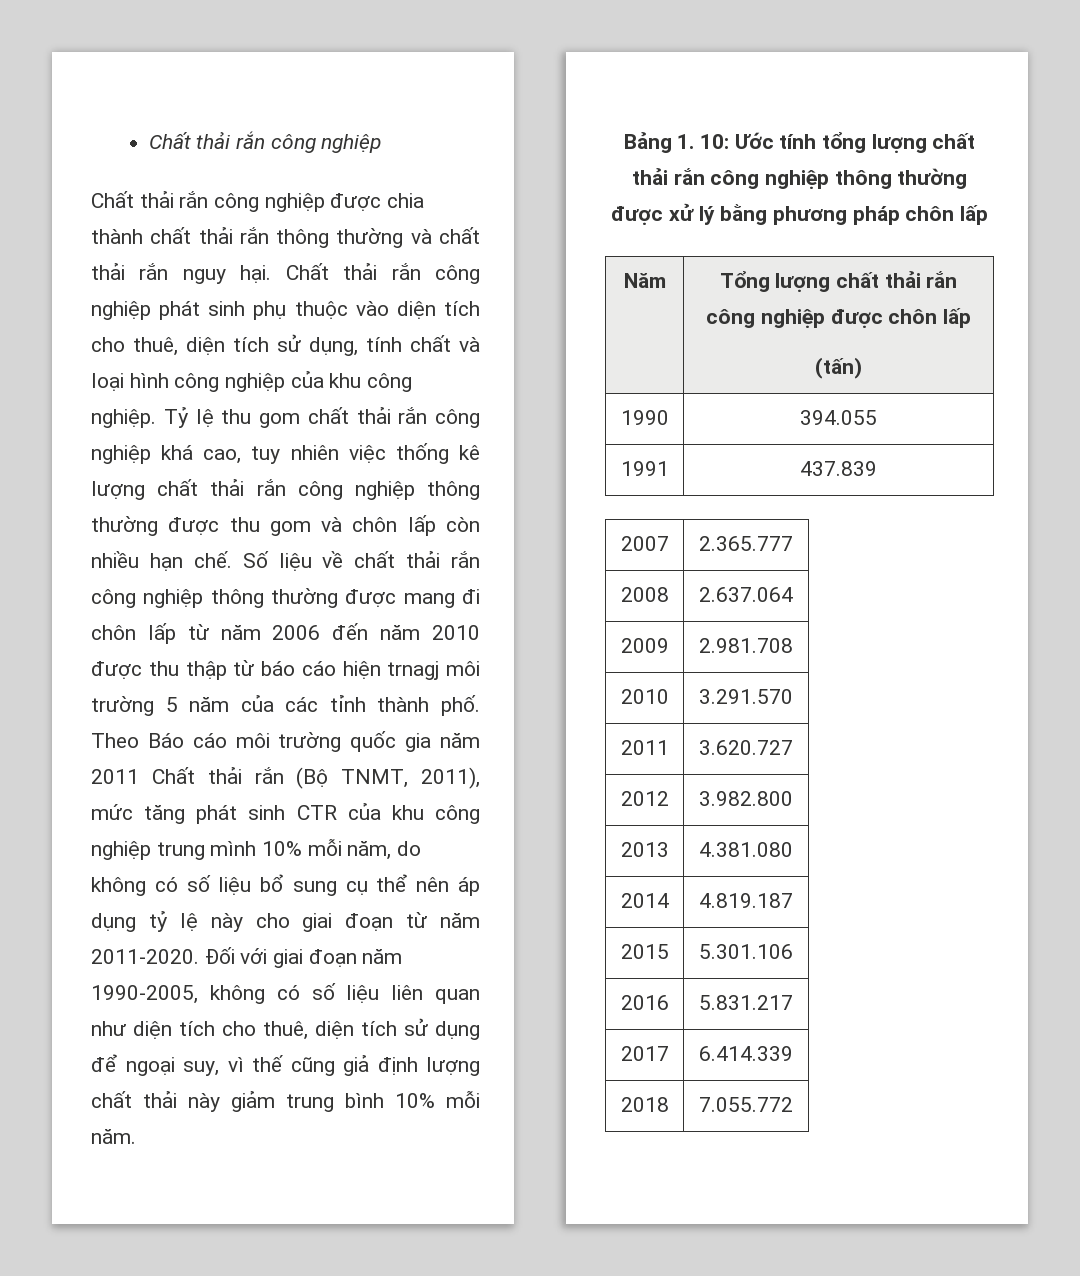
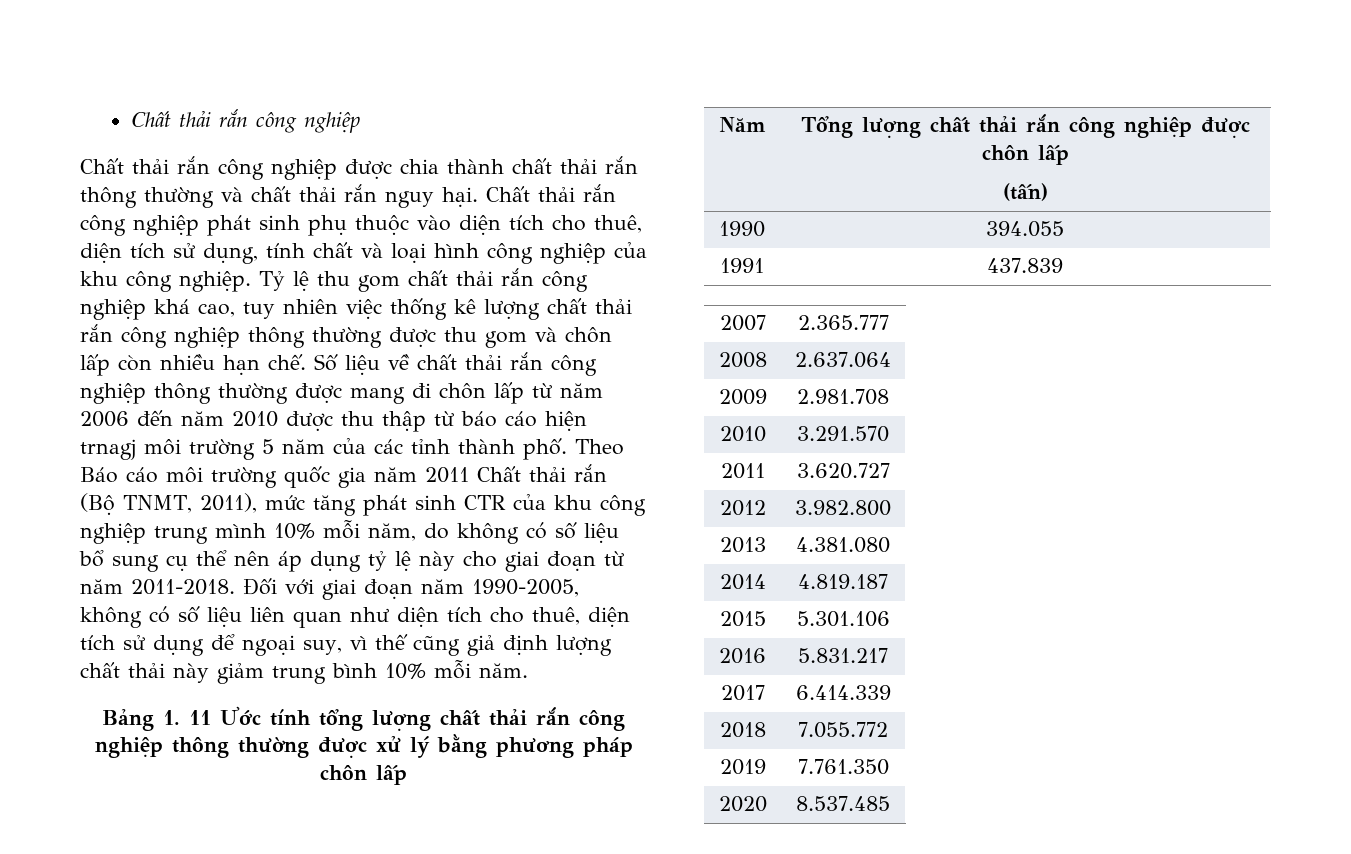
- Theo Báo cáo môi trường quốc gia năm 2011 Chất thải rắn (Bộ TNMT, 2011), mức tăng phát sinh CTR của khu công nghiệp trung mình 10% mỗi năm, do không có số liệu bổ sung cụ thể nên áp dụng tỷ lệ này cho giai đoạn từ năm 2011-2020.
+ Theo Báo cáo môi trường quốc gia năm 2011 Chất thải rắn (Bộ TNMT, 2011), mức tăng phát sinh CTR của khu công nghiệp trung mình 10% mỗi năm, do không có số liệu bổ sung cụ thể nên áp dụng tỷ lệ này cho giai đoạn từ năm 2011-2018.
- Bảng 1. 10: Ước tính tổng lượng chất thải rắn công nghiệp thông thường được xử lý bằng phương pháp chôn lấp
+ Bảng 1. 11 Ước tính tổng lượng chất thải rắn công nghiệp thông thường được xử lý bằng phương pháp chôn lấp
+ 2019 | 7.761.350
+ 2020 | 8.537.485

